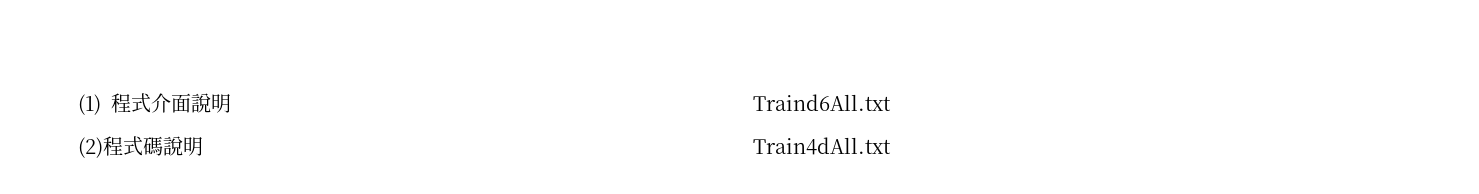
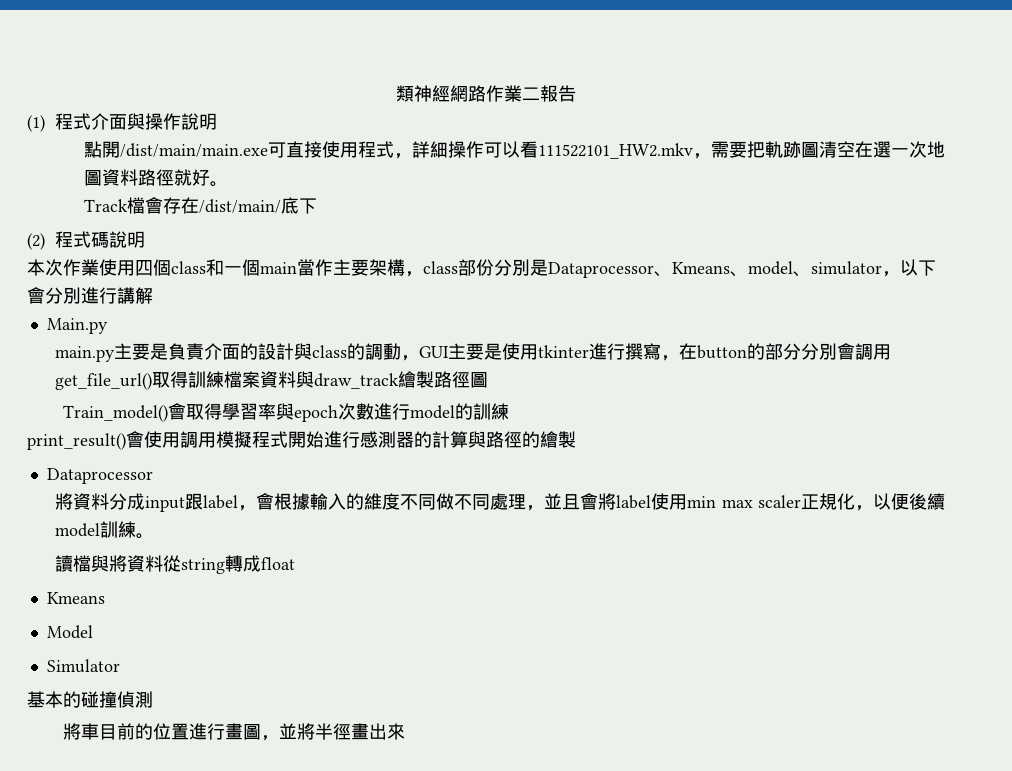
+ 類神經網路作業二報告
- (1)程式介面說明
+ (1)程式介面與操作說明
+ 點開/dist/main/main.exe可直接使用程式，詳細操作可以看111522101_HW2.mkv，需要把軌跡圖清空在選一次地圖資料路徑就好。
+ Track檔會存在/dist/main/底下
  (2)程式碼說明
- Traind6All.txt
- Train4dAll.txt
+ 本次作業使用四個class和一個main當作主要架構，class部份分別是Dataprocessor、Kmeans、model、simulator，以下會分別進行講解
+ Main.py
+ main.py主要是負責介面的設計與class的調動，GUI主要是使用tkinter進行撰寫，在button的部分分別會調用get_file_url()取得訓練檔案資料與draw_track繪製路徑圖
+ Train_model()會取得學習率與epoch次數進行model的訓練
+ print_result()會使用調用模擬程式開始進行感測器的計算與路徑的繪製
+ Dataprocessor
+ 將資料分成input跟label，會根據輸入的維度不同做不同處理，並且會將label使用min max scaler正規化，以便後續model訓練。
+ 讀檔與將資料從string轉成float
+ Kmeans
+ Model
+ Simulator
+ 基本的碰撞偵測
+ 將車目前的位置進行畫圖，並將半徑畫出來

